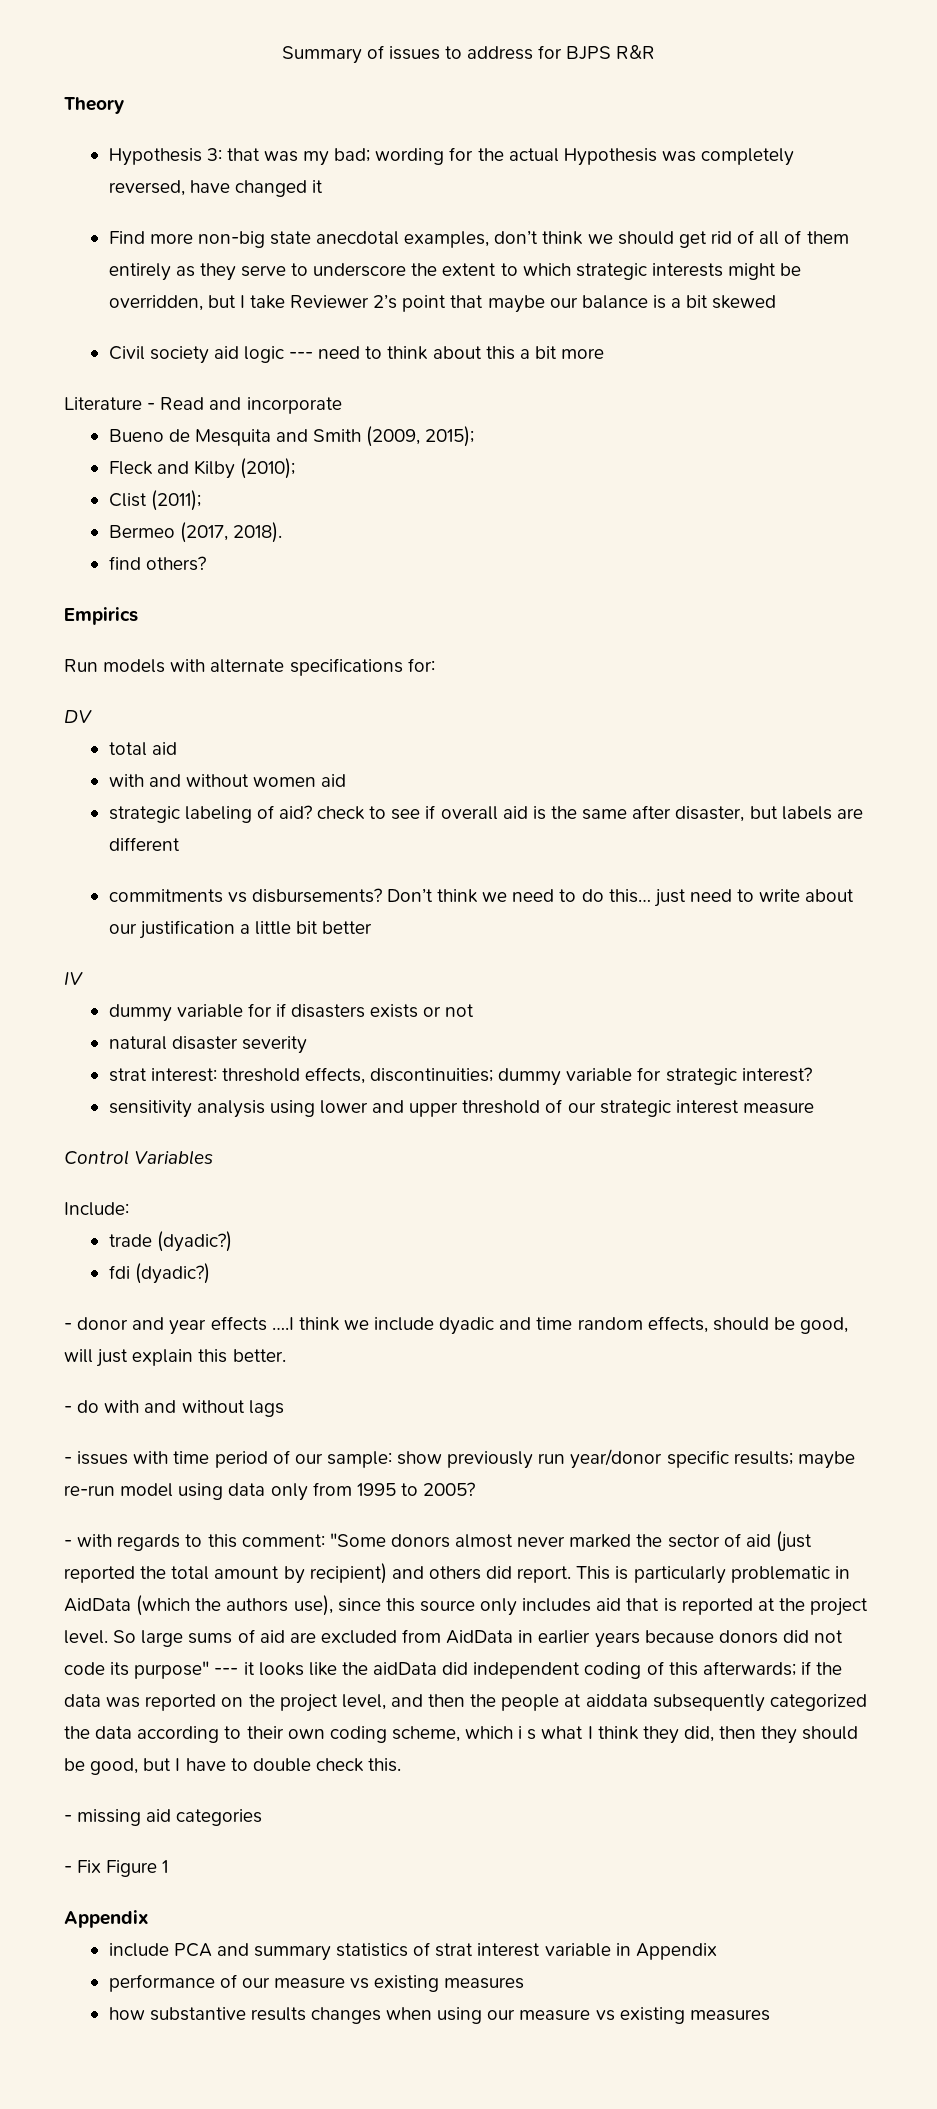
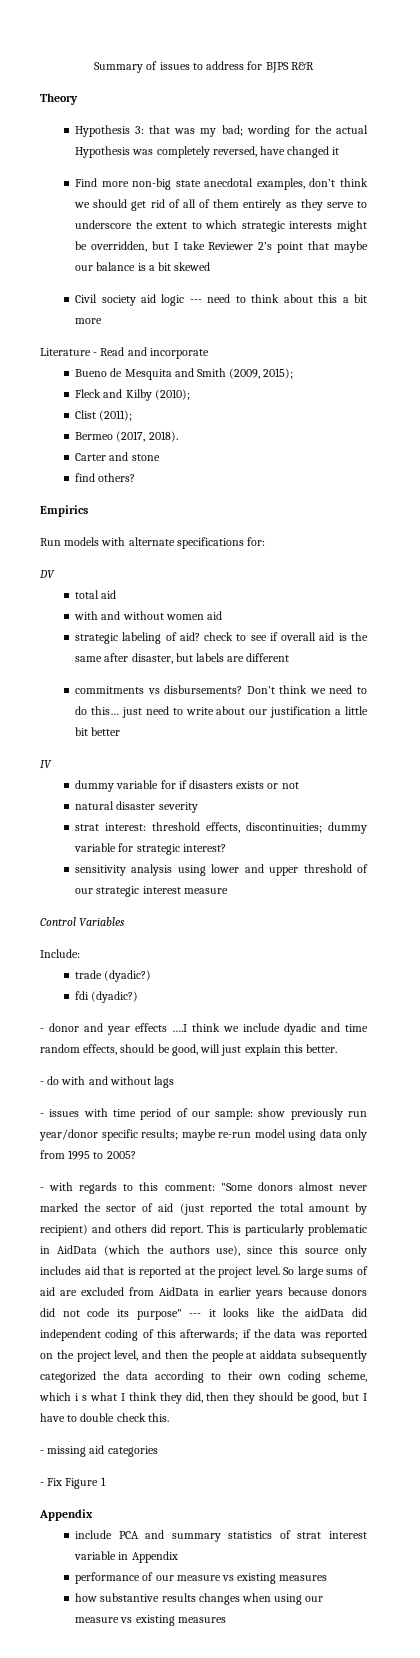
+ Carter and stone

